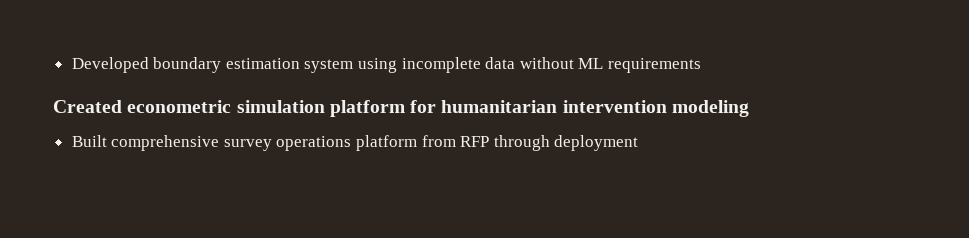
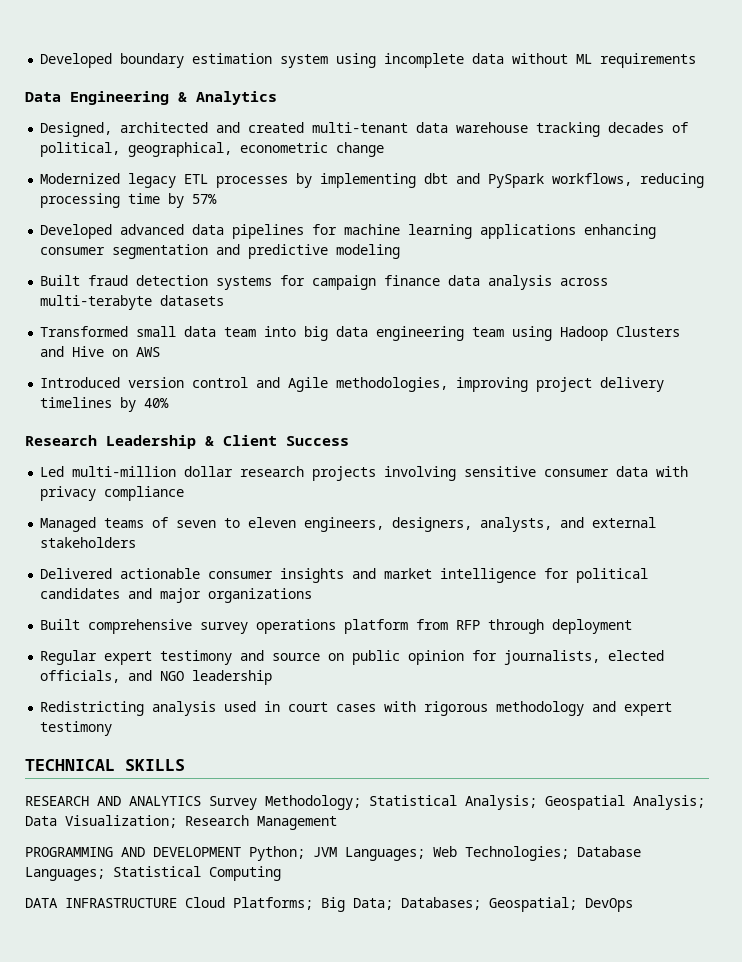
- Created econometric simulation platform for humanitarian intervention modeling
+ Data Engineering & Analytics
+ Designed, architected and created multi-tenant data warehouse tracking decades of political, geographical, econometric change
+ Modernized legacy ETL processes by implementing dbt and PySpark workflows, reducing processing time by 57%
+ Developed advanced data pipelines for machine learning applications enhancing consumer segmentation and predictive modeling
+ Built fraud detection systems for campaign finance data analysis across multi-terabyte datasets
+ Transformed small data team into big data engineering team using Hadoop Clusters and Hive on AWS
+ Introduced version control and Agile methodologies, improving project delivery timelines by 40%
+ Research Leadership & Client Success
+ Led multi-million dollar research projects involving sensitive consumer data with privacy compliance
+ Managed teams of seven to eleven engineers, designers, analysts, and external stakeholders
+ Delivered actionable consumer insights and market intelligence for political candidates and major organizations
+ Regular expert testimony and source on public opinion for journalists, elected officials, and NGO leadership
+ Redistricting analysis used in court cases with rigorous methodology and expert testimony
+ TECHNICAL SKILLS
+ RESEARCH AND ANALYTICS Survey Methodology; Statistical Analysis; Geospatial Analysis; Data Visualization; Research Management
+ PROGRAMMING AND DEVELOPMENT Python; JVM Languages; Web Technologies; Database Languages; Statistical Computing
+ DATA INFRASTRUCTURE Cloud Platforms; Big Data; Databases; Geospatial; DevOps

